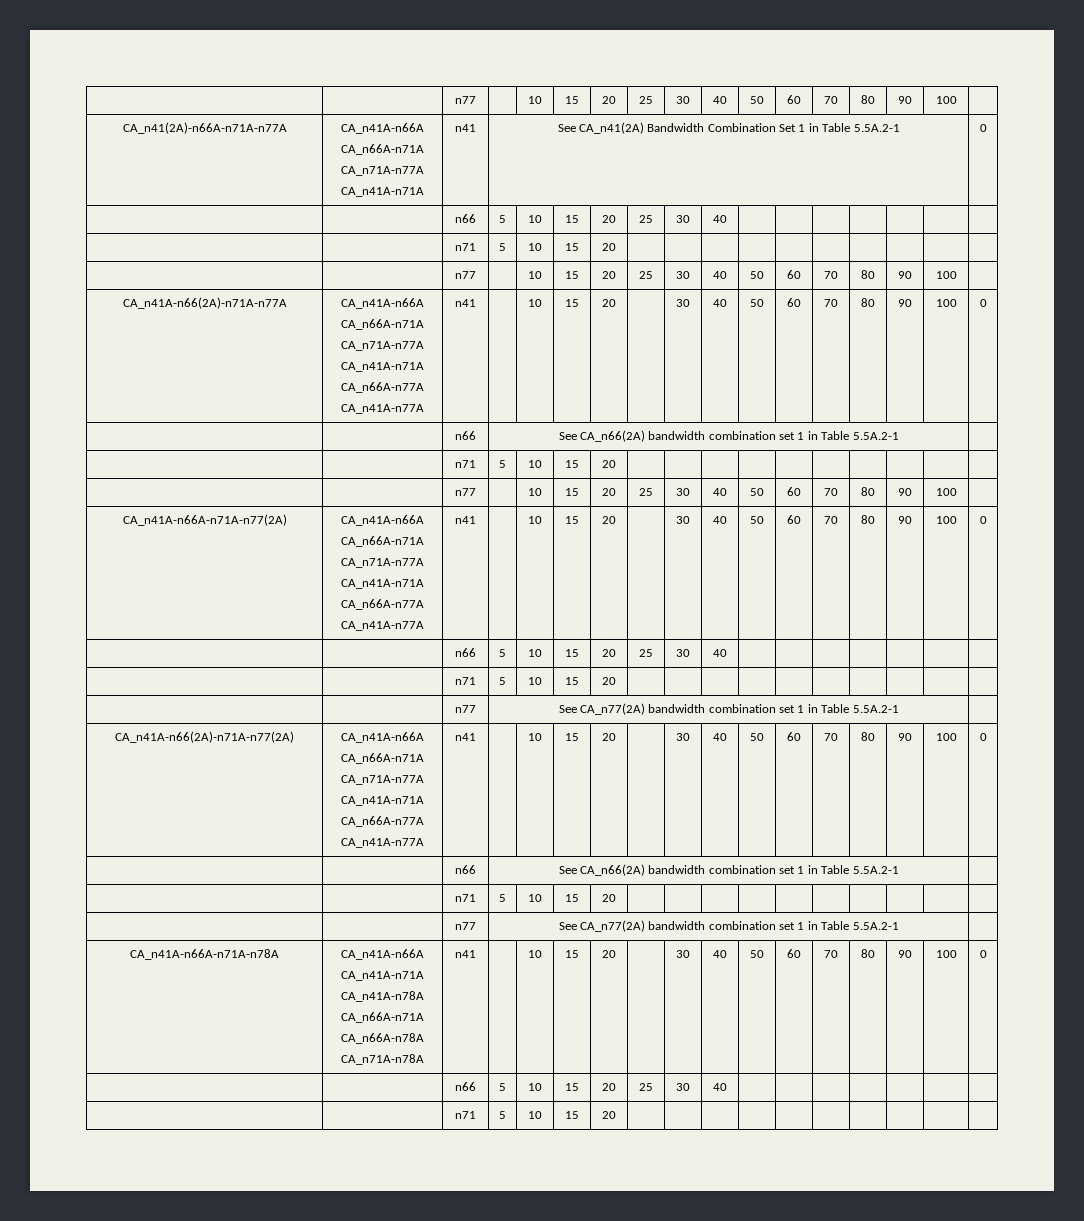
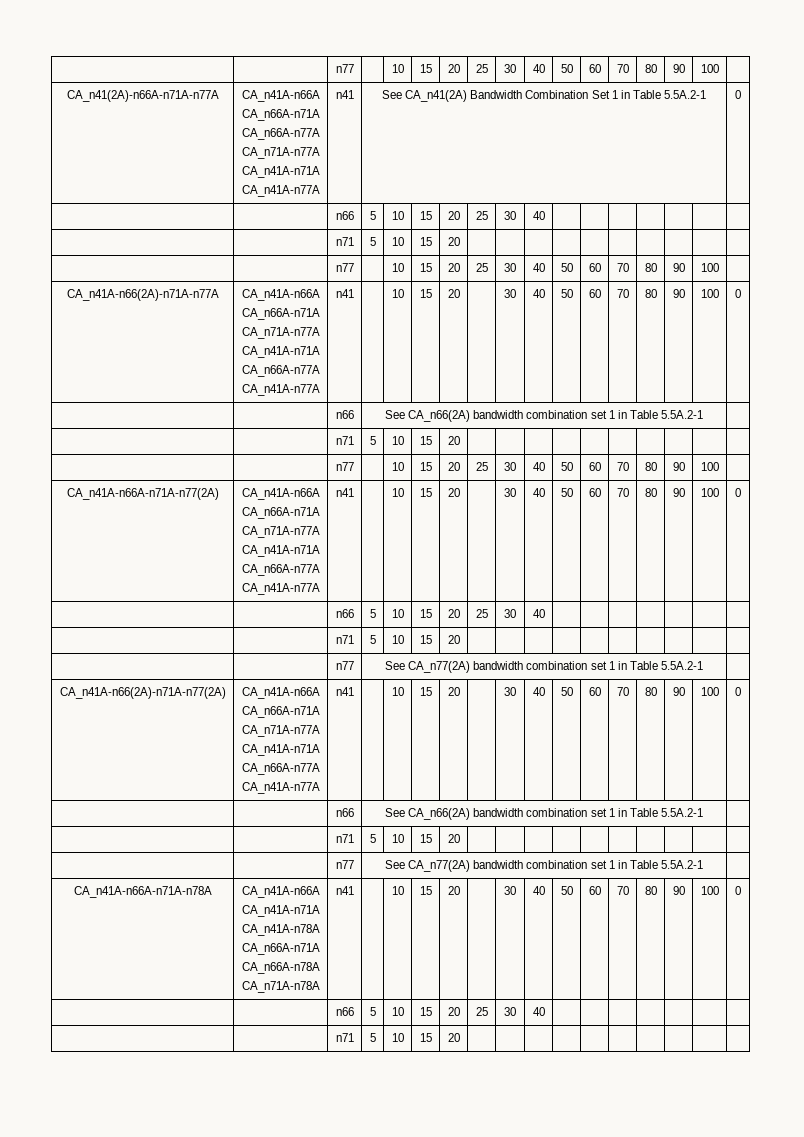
  CA_n41(2A)-n66A-n71A-n77A | CA_n41A-n66A
  CA_n66A-n71A
+ CA_n66A-n77A
  CA_n71A-n77A
- CA_n41A-n71A | n41 | See CA_n41(2A) Bandwidth Combination Set 1 in Table 5.5A.2-1 | 0
+ CA_n41A-n71A
+ CA_n41A-n77A | n41 | See CA_n41(2A) Bandwidth Combination Set 1 in Table 5.5A.2-1 | 0

